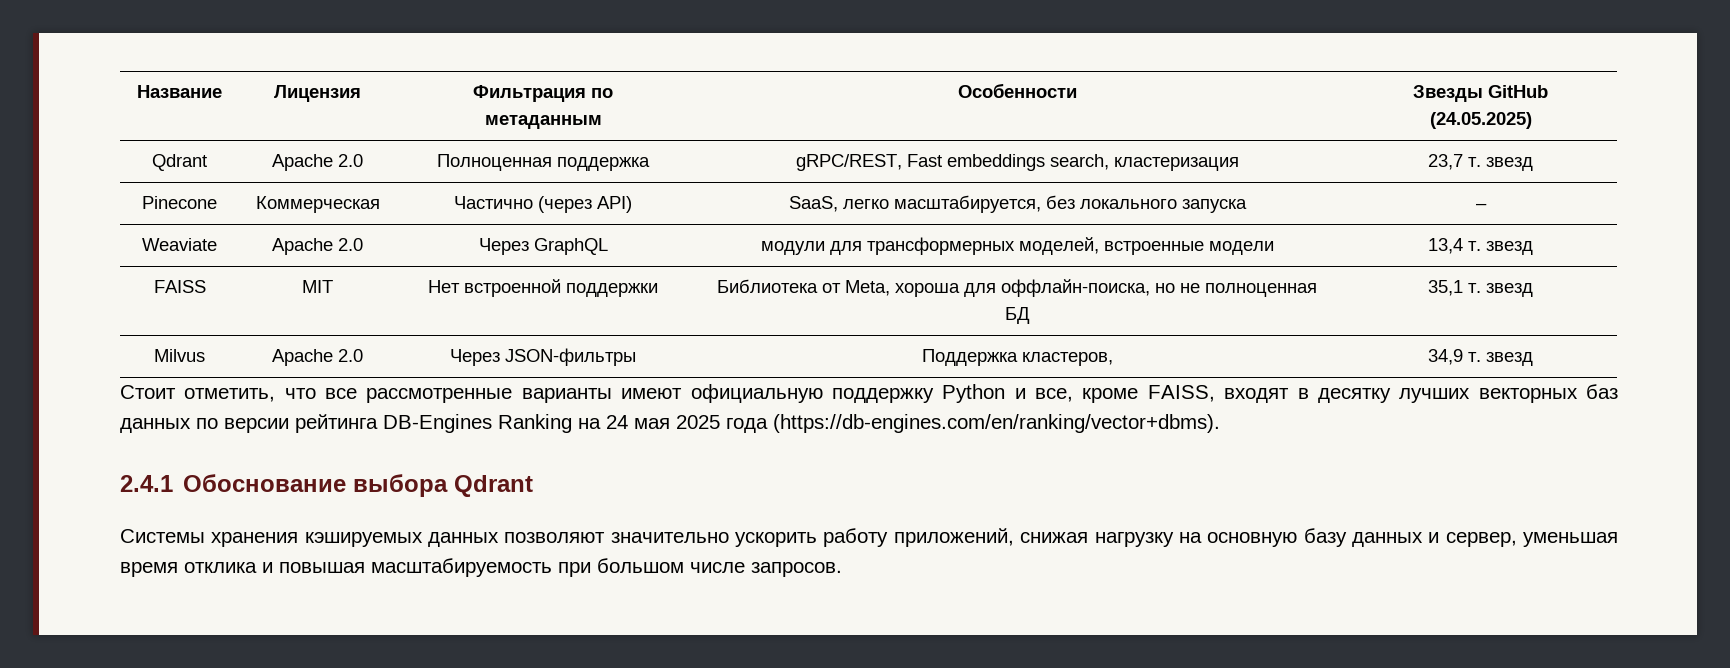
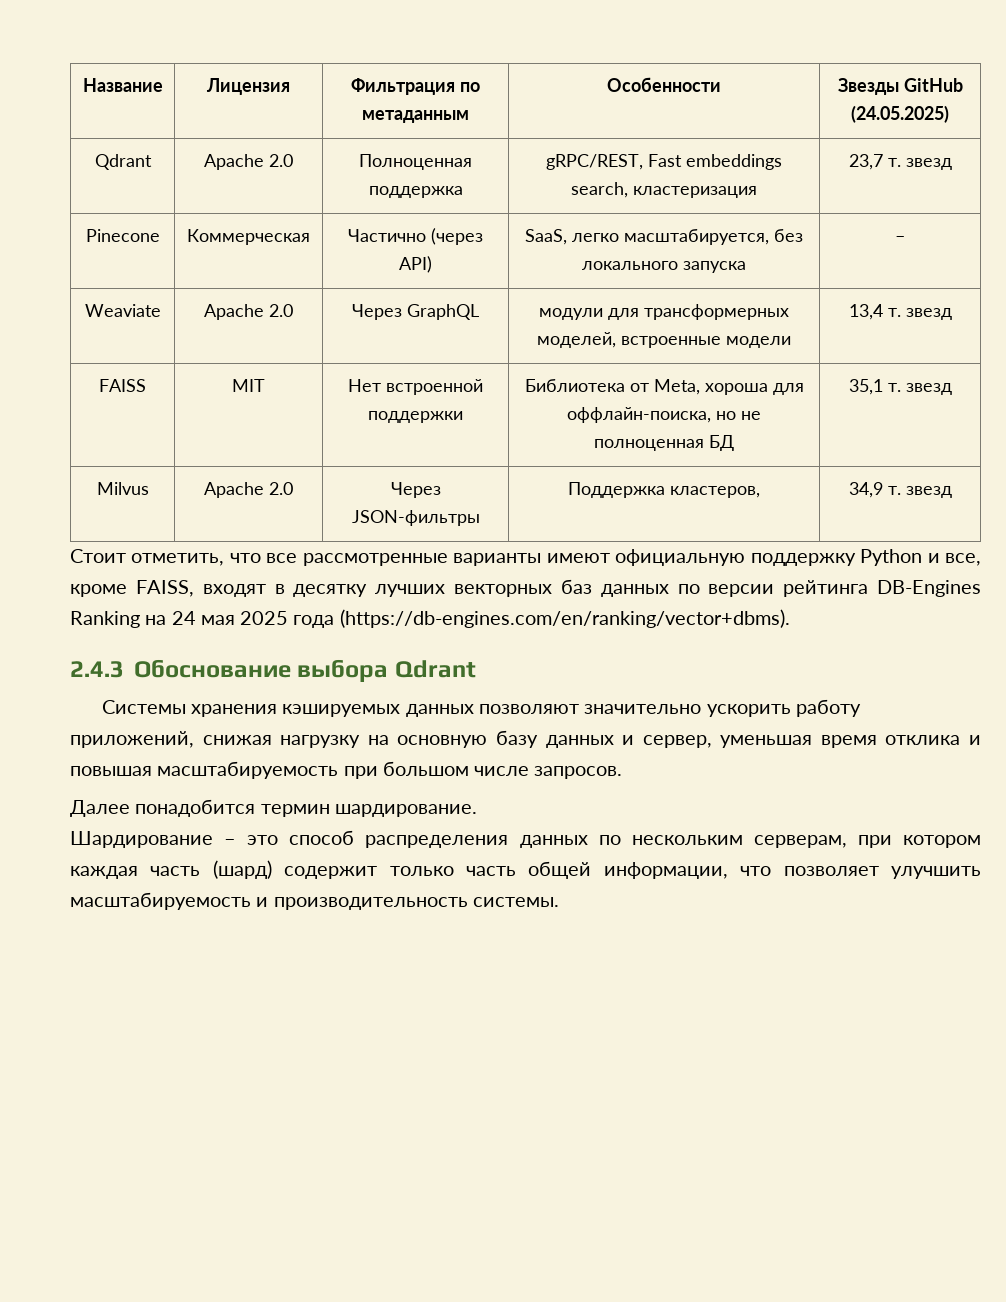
- 2.4.1 Обоснование выбора Qdrant
+ 2.4.3 Обоснование выбора Qdrant
+ Далее понадобится термин шардирование.
+ Шардирование – это способ распределения данных по нескольким серверам, при котором каждая часть (шард) содержит только часть общей информации, что позволяет улучшить масштабируемость и производительность системы.

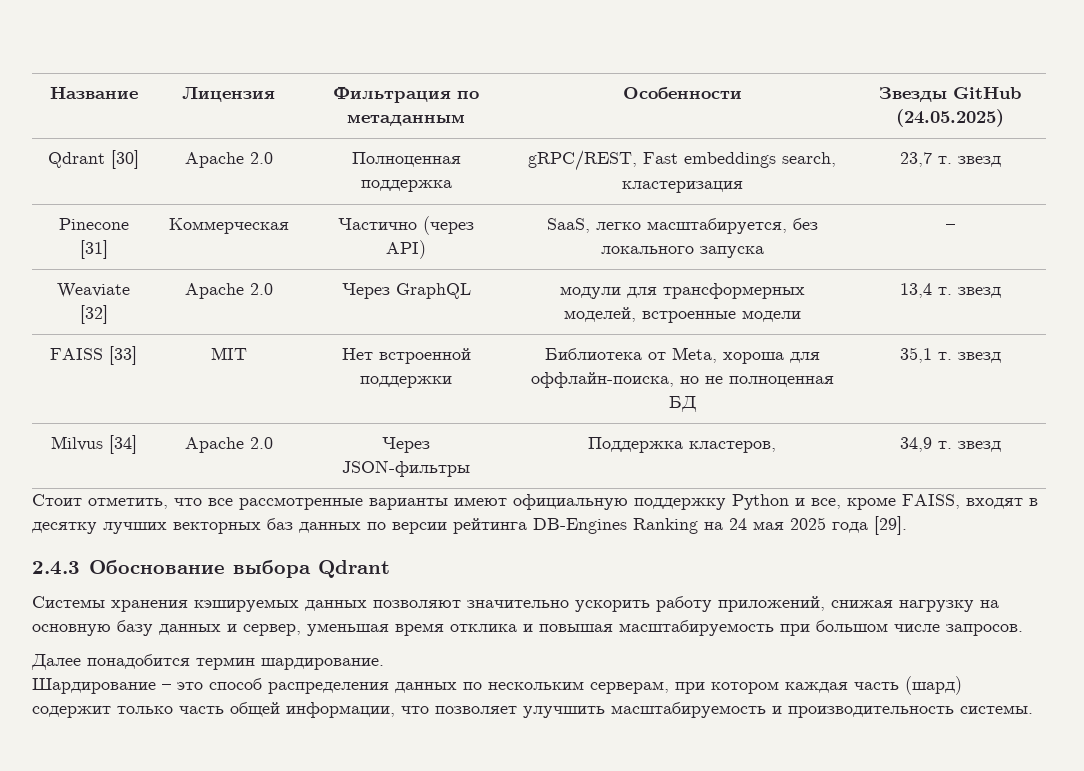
- Qdrant | Apache 2.0 | Полноценная поддержка | gRPC/REST, Fast embeddings search, кластеризация | 23,7 т. звезд
+ Qdrant [30] | Apache 2.0 | Полноценная поддержка | gRPC/REST, Fast embeddings search, кластеризация | 23,7 т. звезд
- Pinecone | Коммерческая | Частично (через API) | SaaS, легко масштабируется, без локального запуска | –
+ Pinecone [31] | Коммерческая | Частично (через API) | SaaS, легко масштабируется, без локального запуска | –
- Weaviate | Apache 2.0 | Через GraphQL | модули для трансформерных моделей, встроенные модели | 13,4 т. звезд
+ Weaviate [32] | Apache 2.0 | Через GraphQL | модули для трансформерных моделей, встроенные модели | 13,4 т. звезд
- FAISS | MIT | Нет встроенной поддержки | Библиотека от Meta, хороша для оффлайн-поиска, но не полноценная БД | 35,1 т. звезд
+ FAISS [33] | MIT | Нет встроенной поддержки | Библиотека от Meta, хороша для оффлайн-поиска, но не полноценная БД | 35,1 т. звезд
- Milvus | Apache 2.0 | Через JSON-фильтры | Поддержка кластеров, | 34,9 т. звезд
+ Milvus [34] | Apache 2.0 | Через JSON-фильтры | Поддержка кластеров, | 34,9 т. звезд
- Стоит отметить, что все рассмотренные варианты имеют официальную поддержку Python и все, кроме FAISS, входят в десятку лучших векторных баз данных по версии рейтинга DB-Engines Ranking на 24 мая 2025 года (https://db-engines.com/en/ranking/vector+dbms).
+ Стоит отметить, что все рассмотренные варианты имеют официальную поддержку Python и все, кроме FAISS, входят в десятку лучших векторных баз данных по версии рейтинга DB-Engines Ranking на 24 мая 2025 года [29].

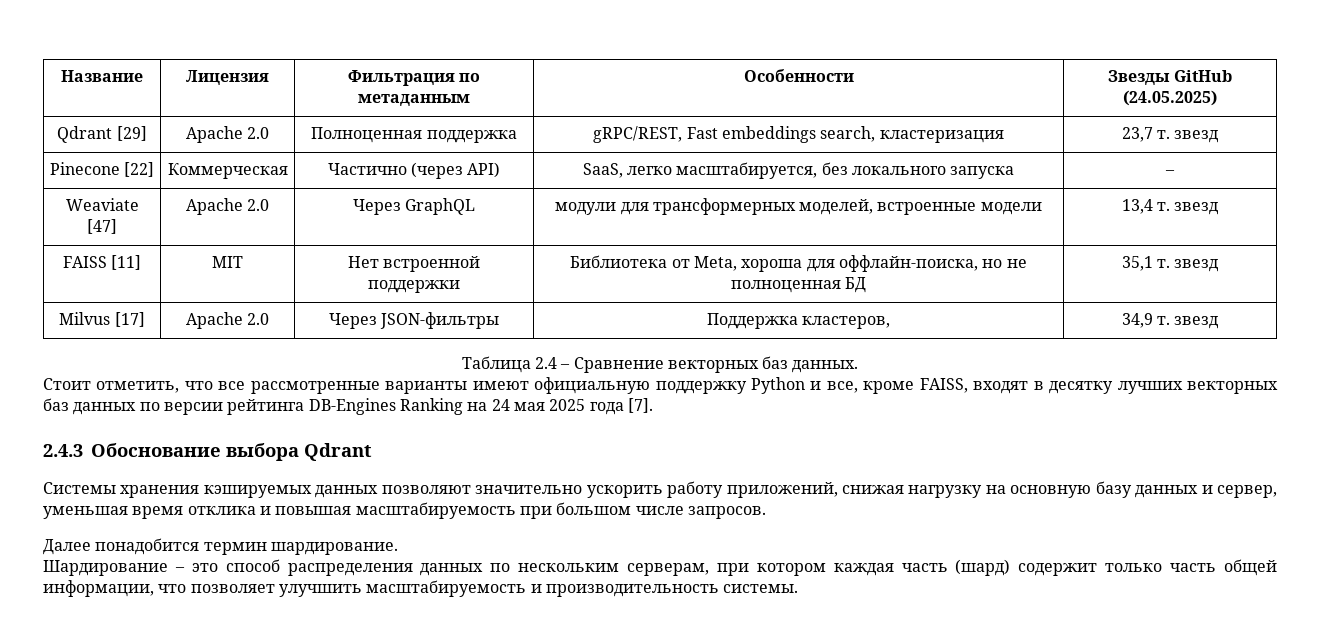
- Qdrant [30] | Apache 2.0 | Полноценная поддержка | gRPC/REST, Fast embeddings search, кластеризация | 23,7 т. звезд
+ Qdrant [29] | Apache 2.0 | Полноценная поддержка | gRPC/REST, Fast embeddings search, кластеризация | 23,7 т. звезд
- Pinecone [31] | Коммерческая | Частично (через API) | SaaS, легко масштабируется, без локального запуска | –
+ Pinecone [22] | Коммерческая | Частично (через API) | SaaS, легко масштабируется, без локального запуска | –
- Weaviate [32] | Apache 2.0 | Через GraphQL | модули для трансформерных моделей, встроенные модели | 13,4 т. звезд
+ Weaviate [47] | Apache 2.0 | Через GraphQL | модули для трансформерных моделей, встроенные модели | 13,4 т. звезд
- FAISS [33] | MIT | Нет встроенной поддержки | Библиотека от Meta, хороша для оффлайн-поиска, но не полноценная БД | 35,1 т. звезд
+ FAISS [11] | MIT | Нет встроенной поддержки | Библиотека от Meta, хороша для оффлайн-поиска, но не полноценная БД | 35,1 т. звезд
- Milvus [34] | Apache 2.0 | Через JSON-фильтры | Поддержка кластеров, | 34,9 т. звезд
+ Milvus [17] | Apache 2.0 | Через JSON-фильтры | Поддержка кластеров, | 34,9 т. звезд
+ Таблица 2.4 – Сравнение векторных баз данных.
- Стоит отметить, что все рассмотренные варианты имеют официальную поддержку Python и все, кроме FAISS, входят в десятку лучших векторных баз данных по версии рейтинга DB-Engines Ranking на 24 мая 2025 года [29].
+ Стоит отметить, что все рассмотренные варианты имеют официальную поддержку Python и все, кроме FAISS, входят в десятку лучших векторных баз данных по версии рейтинга DB-Engines Ranking на 24 мая 2025 года [7].

